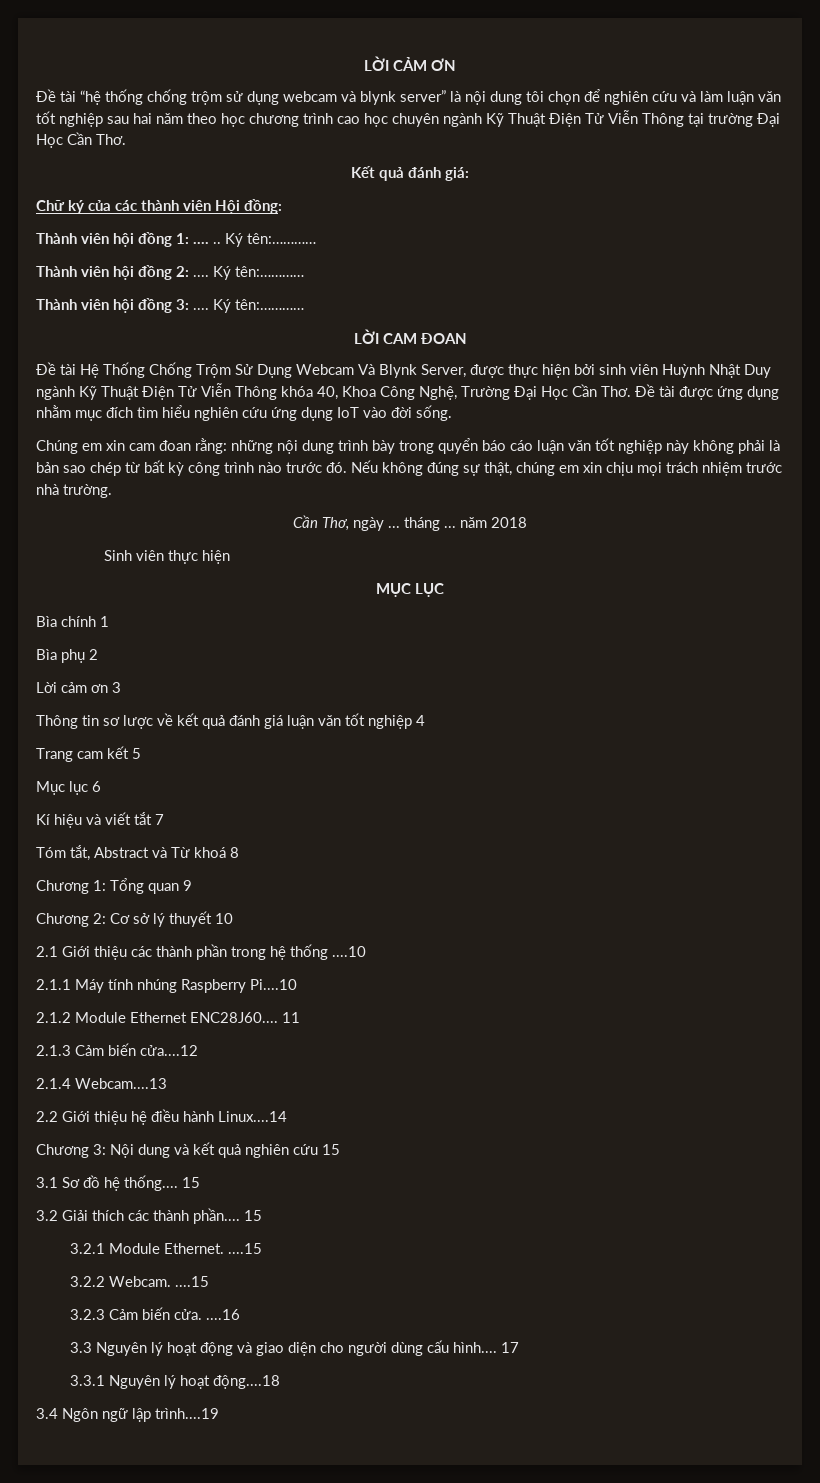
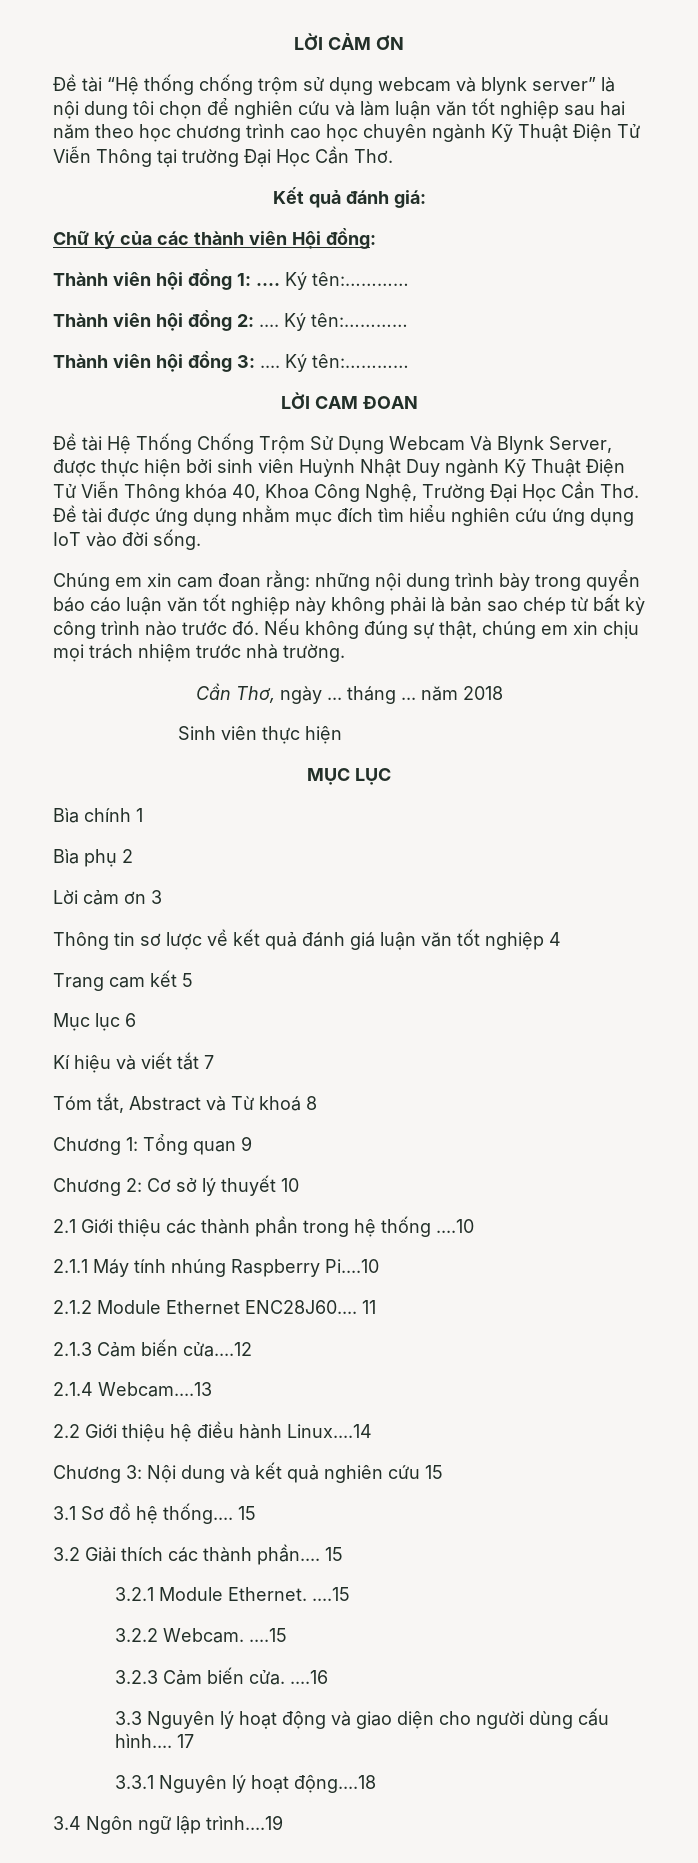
- Đề tài “hệ thống chống trộm sử dụng webcam và blynk server” là nội dung tôi chọn để nghiên cứu và làm luận văn tốt nghiệp sau hai năm theo học chương trình cao học chuyên ngành Kỹ Thuật Điện Tử Viễn Thông tại trường Đại Học Cần Thơ.
+ Đề tài “Hệ thống chống trộm sử dụng webcam và blynk server” là nội dung tôi chọn để nghiên cứu và làm luận văn tốt nghiệp sau hai năm theo học chương trình cao học chuyên ngành Kỹ Thuật Điện Tử Viễn Thông tại trường Đại Học Cần Thơ.
- Thành viên hội đồng 1: .... ..
+ Thành viên hội đồng 1: ....

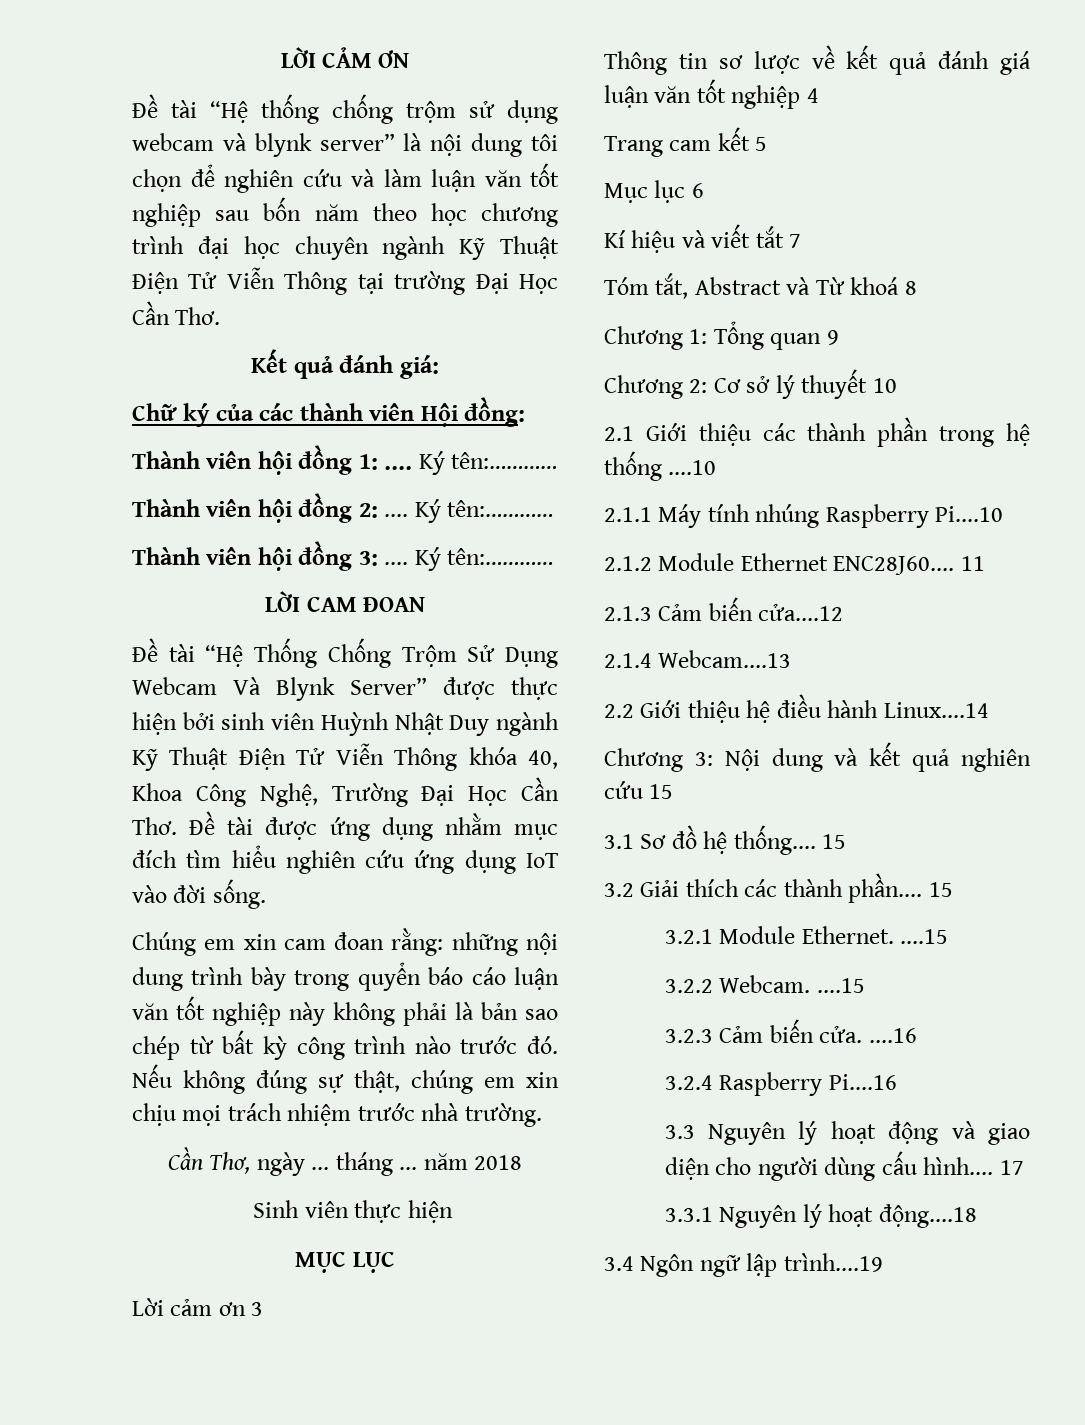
- Đề tài “Hệ thống chống trộm sử dụng webcam và blynk server” là nội dung tôi chọn để nghiên cứu và làm luận văn tốt nghiệp sau hai năm theo học chương trình cao học chuyên ngành Kỹ Thuật Điện Tử Viễn Thông tại trường Đại Học Cần Thơ.
+ Đề tài “Hệ thống chống trộm sử dụng webcam và blynk server” là nội dung tôi chọn để nghiên cứu và làm luận văn tốt nghiệp sau bốn năm theo học chương trình đại học chuyên ngành Kỹ Thuật Điện Tử Viễn Thông tại trường Đại Học Cần Thơ.
- Đề tài Hệ Thống Chống Trộm Sử Dụng Webcam Và Blynk Server, được thực hiện bởi sinh viên Huỳnh Nhật Duy ngành Kỹ Thuật Điện Tử Viễn Thông khóa 40, Khoa Công Nghệ, Trường Đại Học Cần Thơ. Đề tài được ứng dụng nhằm mục đích tìm hiểu nghiên cứu ứng dụng IoT vào đời sống.
+ Đề tài “Hệ Thống Chống Trộm Sử Dụng Webcam Và Blynk Server” được thực hiện bởi sinh viên Huỳnh Nhật Duy ngành Kỹ Thuật Điện Tử Viễn Thông khóa 40, Khoa Công Nghệ, Trường Đại Học Cần Thơ. Đề tài được ứng dụng nhằm mục đích tìm hiểu nghiên cứu ứng dụng IoT vào đời sống.
- Bìa chính 1
- Bìa phụ 2
+ 3.2.4 Raspberry Pi....16

